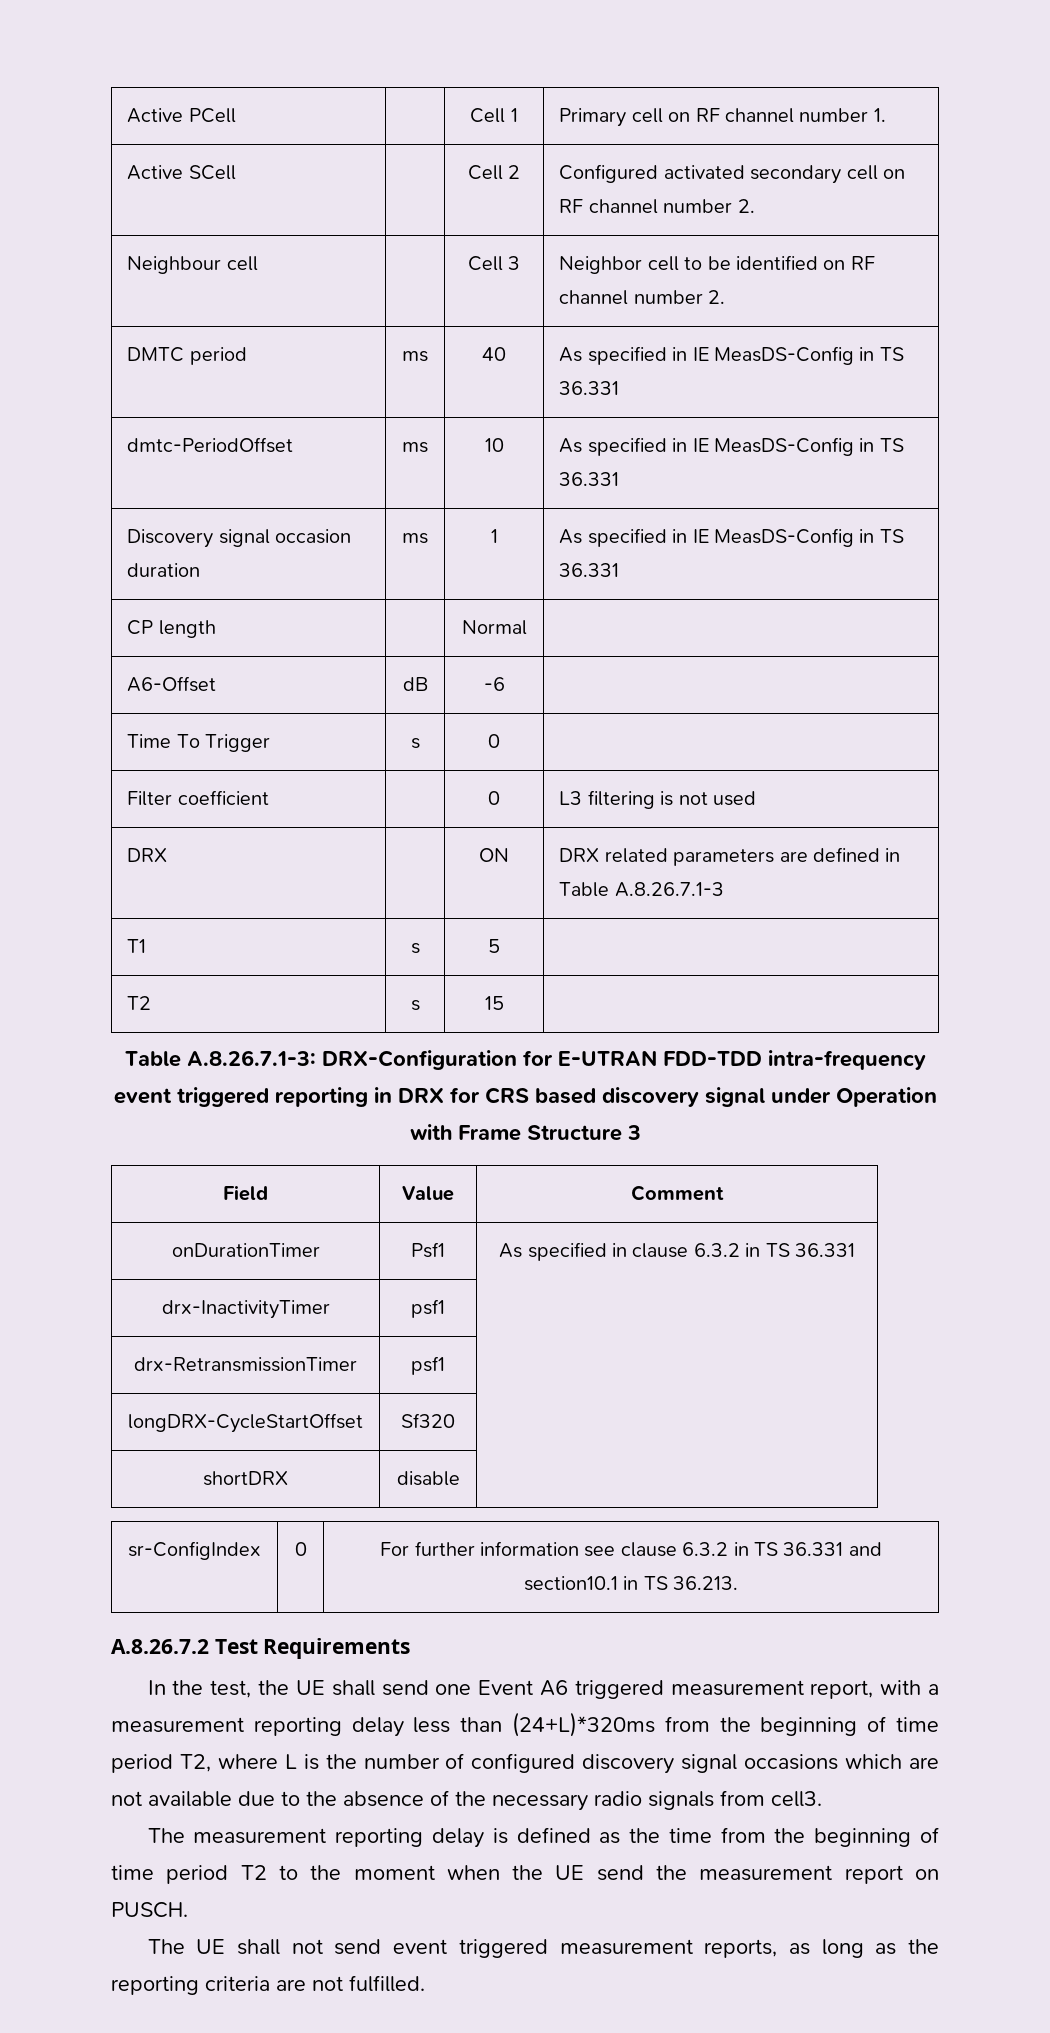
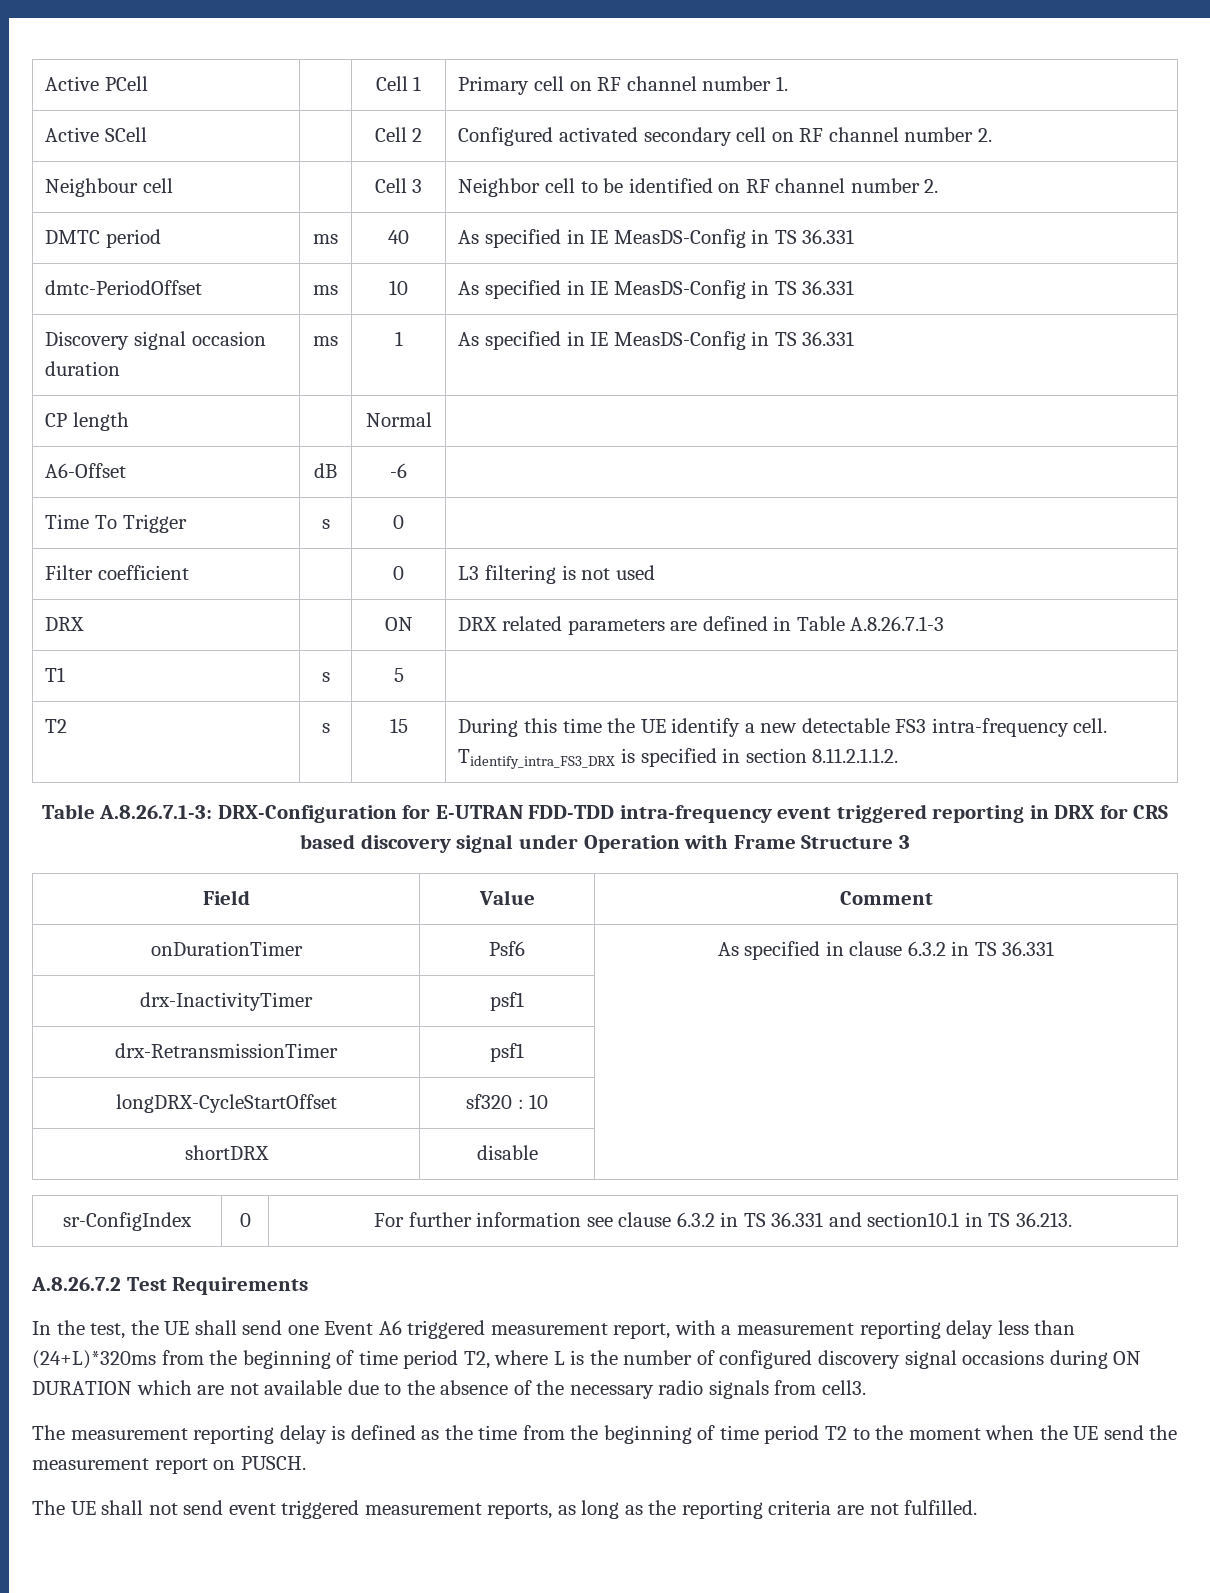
- T2 | s | 15 |
+ T2 | s | 15 | During this time the UE identify a new detectable FS3 intra-frequency cell. Tidentify_intra_FS3_DRX is specified in section 8.11.2.1.1.2.
- onDurationTimer | Psf1 | As specified in clause 6.3.2 in TS 36.331
+ onDurationTimer | Psf6 | As specified in clause 6.3.2 in TS 36.331
- longDRX-CycleStartOffset | Sf320 |
+ longDRX-CycleStartOffset | sf320 : 10 |
- In the test, the UE shall send one Event A6 triggered measurement report, with a measurement reporting delay less than (24+L)*320ms from the beginning of time period T2, where L is the number of configured discovery signal occasions which are not available due to the absence of the necessary radio signals from cell3.
+ In the test, the UE shall send one Event A6 triggered measurement report, with a measurement reporting delay less than (24+L)*320ms from the beginning of time period T2, where L is the number of configured discovery signal occasions during ON DURATION which are not available due to the absence of the necessary radio signals from cell3.

